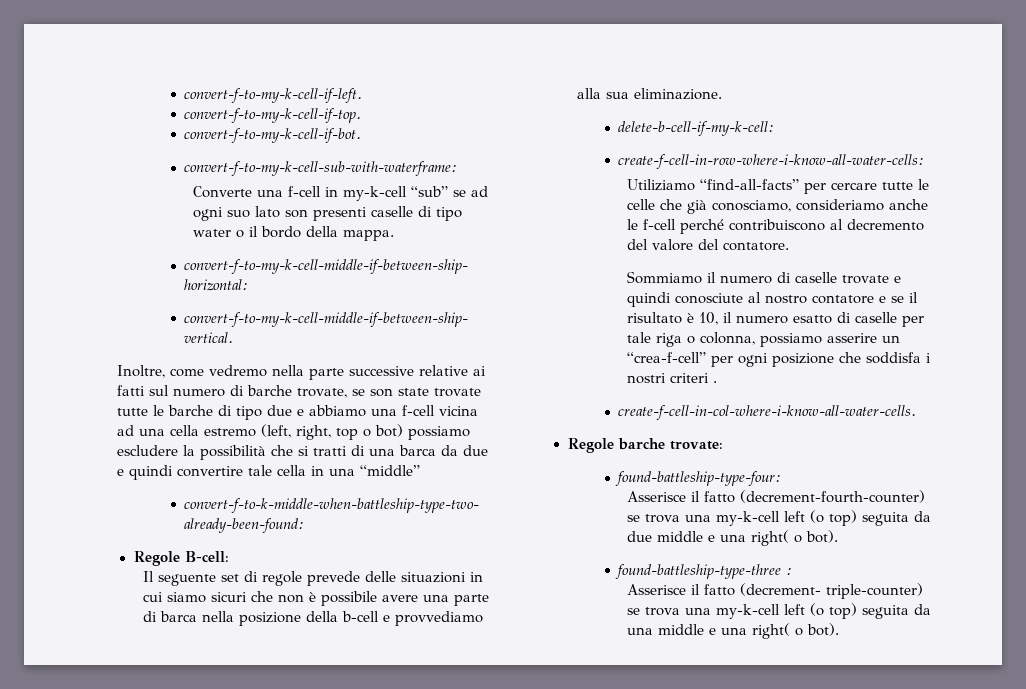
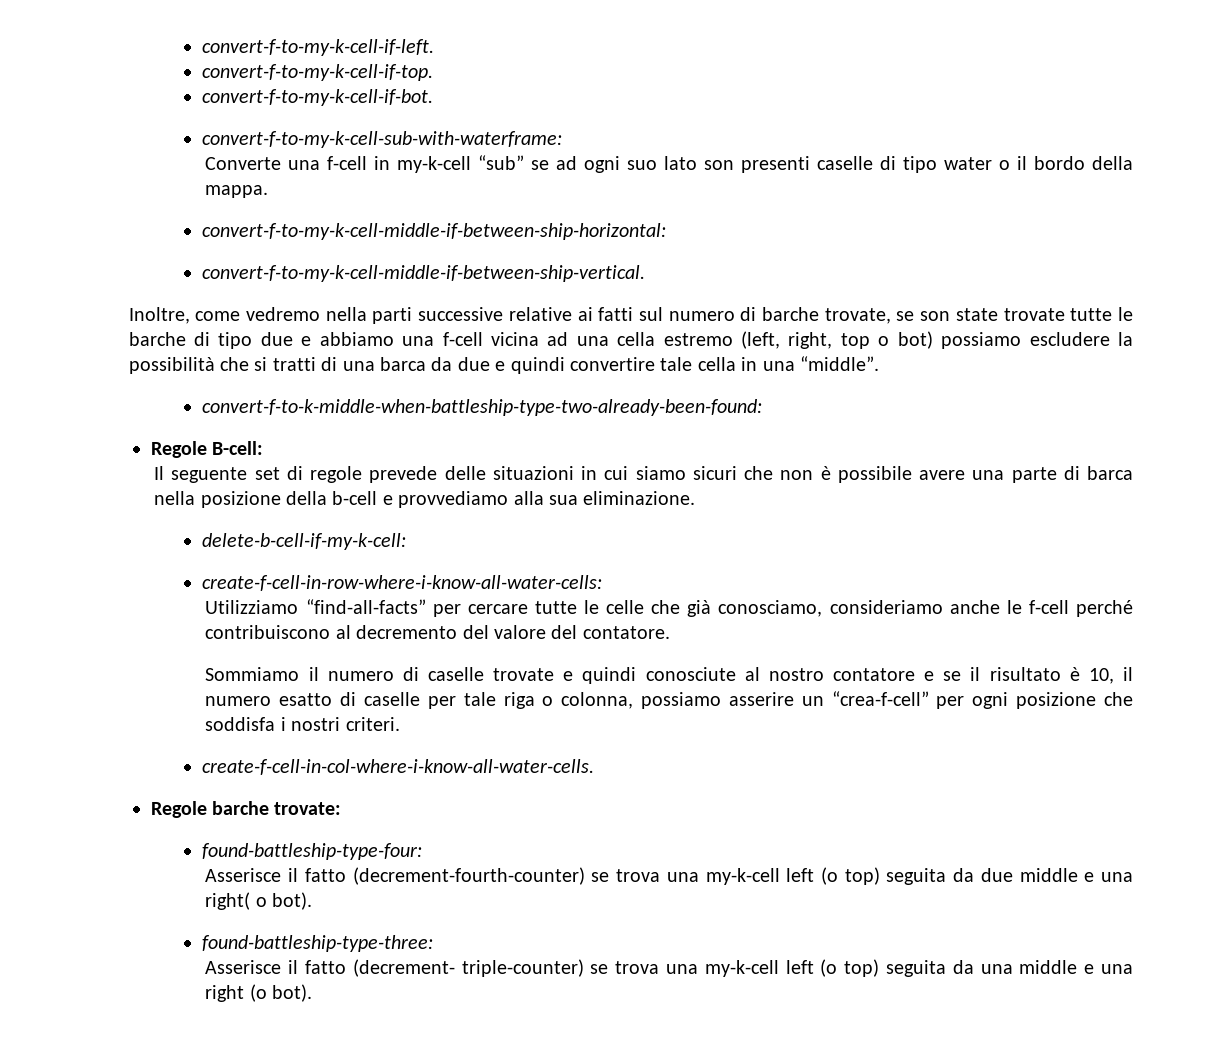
- Inoltre, come vedremo nella parte successive relative ai fatti sul numero di barche trovate, se son state trovate tutte le barche di tipo due e abbiamo una f-cell vicina ad una cella estremo (left, right, top o bot) possiamo escludere la possibilità che si tratti di una barca da due e quindi convertire tale cella in una “middle”
+ Inoltre, come vedremo nella parti successive relative ai fatti sul numero di barche trovate, se son state trovate tutte le barche di tipo due e abbiamo una f-cell vicina ad una cella estremo (left, right, top o bot) possiamo escludere la possibilità che si tratti di una barca da due e quindi convertire tale cella in una “middle”.
- Utiliziamo “find-all-facts” per cercare tutte le celle che già conosciamo, consideriamo anche le f-cell perché contribuiscono al decremento del valore del contatore.
+ Utilizziamo “find-all-facts” per cercare tutte le celle che già conosciamo, consideriamo anche le f-cell perché contribuiscono al decremento del valore del contatore.
- Sommiamo il numero di caselle trovate e quindi conosciute al nostro contatore e se il risultato è 10, il numero esatto di caselle per tale riga o colonna, possiamo asserire un “crea-f-cell” per ogni posizione che soddisfa i nostri criteri .
+ Sommiamo il numero di caselle trovate e quindi conosciute al nostro contatore e se il risultato è 10, il numero esatto di caselle per tale riga o colonna, possiamo asserire un “crea-f-cell” per ogni posizione che soddisfa i nostri criteri.
- found-battleship-type-three :
+ found-battleship-type-three:
- Asserisce il fatto (decrement- triple-counter) se trova una my-k-cell left (o top) seguita da una middle e una right( o bot).
+ Asserisce il fatto (decrement- triple-counter) se trova una my-k-cell left (o top) seguita da una middle e una right (o bot).

